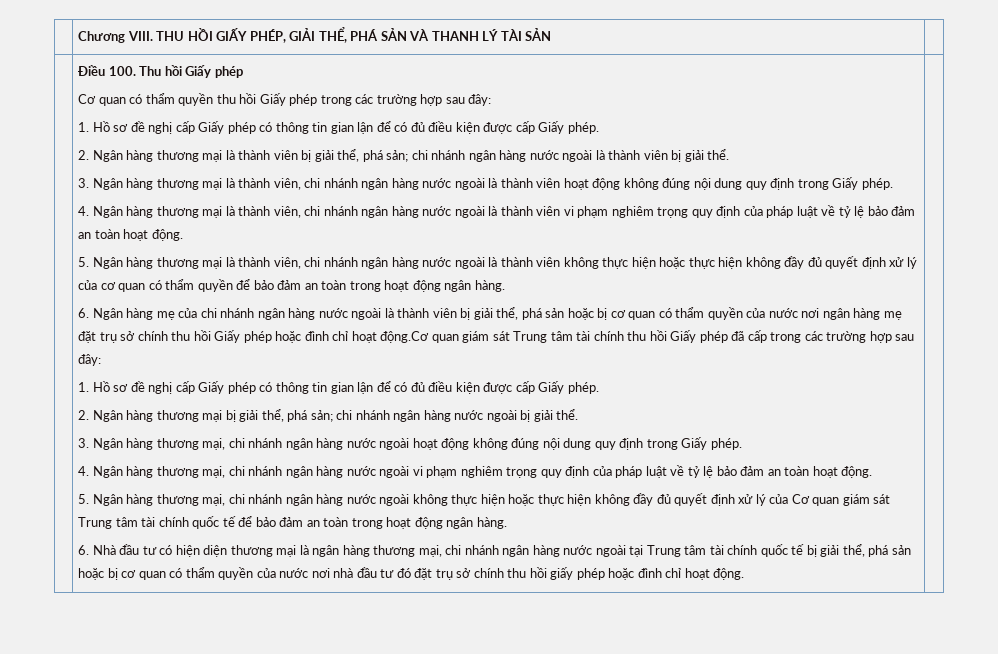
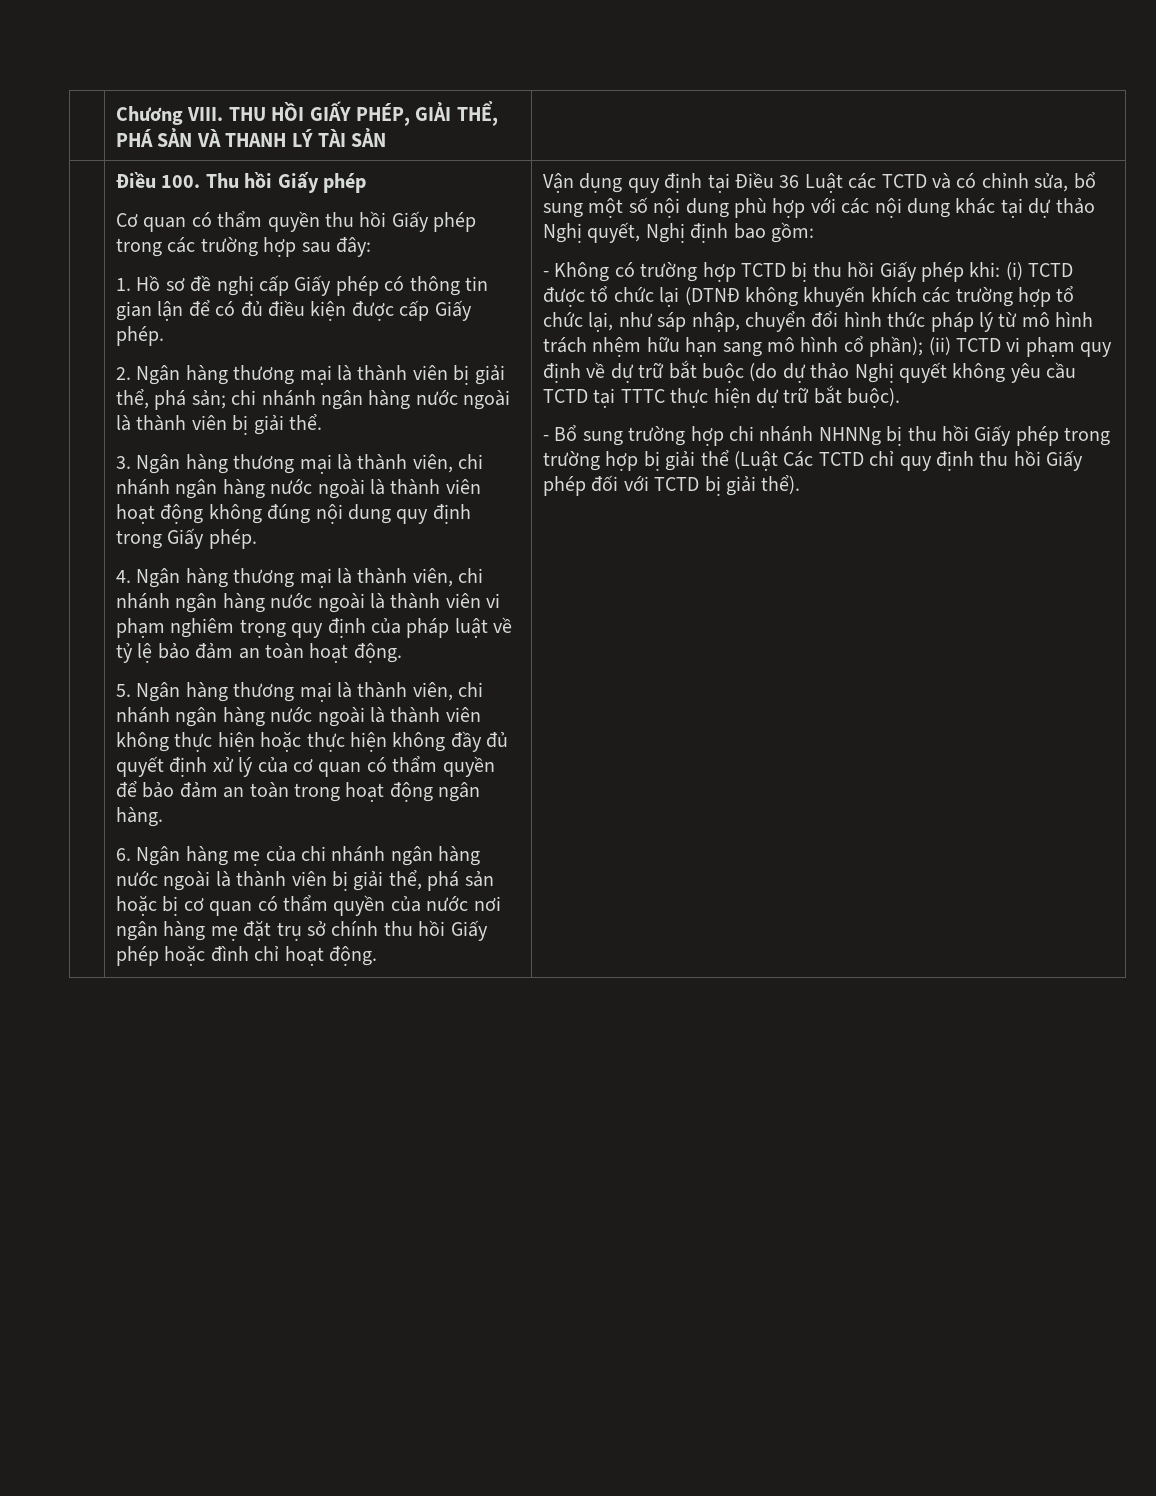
- 6. Ngân hàng mẹ của chi nhánh ngân hàng nước ngoài là thành viên bị giải thể, phá sản hoặc bị cơ quan có thẩm quyền của nước nơi ngân hàng mẹ đặt trụ sở chính thu hồi Giấy phép hoặc đình chỉ hoạt động.Cơ quan giám sát Trung tâm tài chính thu hồi Giấy phép đã cấp trong các trường hợp sau đây:
- 1. Hồ sơ đề nghị cấp Giấy phép có thông tin gian lận để có đủ điều kiện được cấp Giấy phép.
- 2. Ngân hàng thương mại bị giải thể, phá sản; chi nhánh ngân hàng nước ngoài bị giải thể.
- 3. Ngân hàng thương mại, chi nhánh ngân hàng nước ngoài hoạt động không đúng nội dung quy định trong Giấy phép.
- 4. Ngân hàng thương mại, chi nhánh ngân hàng nước ngoài vi phạm nghiêm trọng quy định của pháp luật về tỷ lệ bảo đảm an toàn hoạt động.
- 5. Ngân hàng thương mại, chi nhánh ngân hàng nước ngoài không thực hiện hoặc thực hiện không đầy đủ quyết định xử lý của Cơ quan giám sát Trung tâm tài chính quốc tế để bảo đảm an toàn trong hoạt động ngân hàng.
- 6. Nhà đầu tư có hiện diện thương mại là ngân hàng thương mại, chi nhánh ngân hàng nước ngoài tại Trung tâm tài chính quốc tế bị giải thể, phá sản hoặc bị cơ quan có thẩm quyền của nước nơi nhà đầu tư đó đặt trụ sở chính thu hồi giấy phép hoặc đình chỉ hoạt động.
+ 6. Ngân hàng mẹ của chi nhánh ngân hàng nước ngoài là thành viên bị giải thể, phá sản hoặc bị cơ quan có thẩm quyền của nước nơi ngân hàng mẹ đặt trụ sở chính thu hồi Giấy phép hoặc đình chỉ hoạt động. | Vận dụng quy định tại Điều 36 Luật các TCTD và có chỉnh sửa, bổ sung một số nội dung phù hợp với các nội dung khác tại dự thảo Nghị quyết, Nghị định bao gồm:
+ - Không có trường hợp TCTD bị thu hồi Giấy phép khi: (i) TCTD được tổ chức lại (DTNĐ không khuyến khích các trường hợp tổ chức lại, như sáp nhập, chuyển đổi hình thức pháp lý từ mô hình trách nhệm hữu hạn sang mô hình cổ phần); (ii) TCTD vi phạm quy định về dự trữ bắt buộc (do dự thảo Nghị quyết không yêu cầu TCTD tại TTTC thực hiện dự trữ bắt buộc).
+ - Bổ sung trường hợp chi nhánh NHNNg bị thu hồi Giấy phép trong trường hợp bị giải thể (Luật Các TCTD chỉ quy định thu hồi Giấy phép đối với TCTD bị giải thể).

